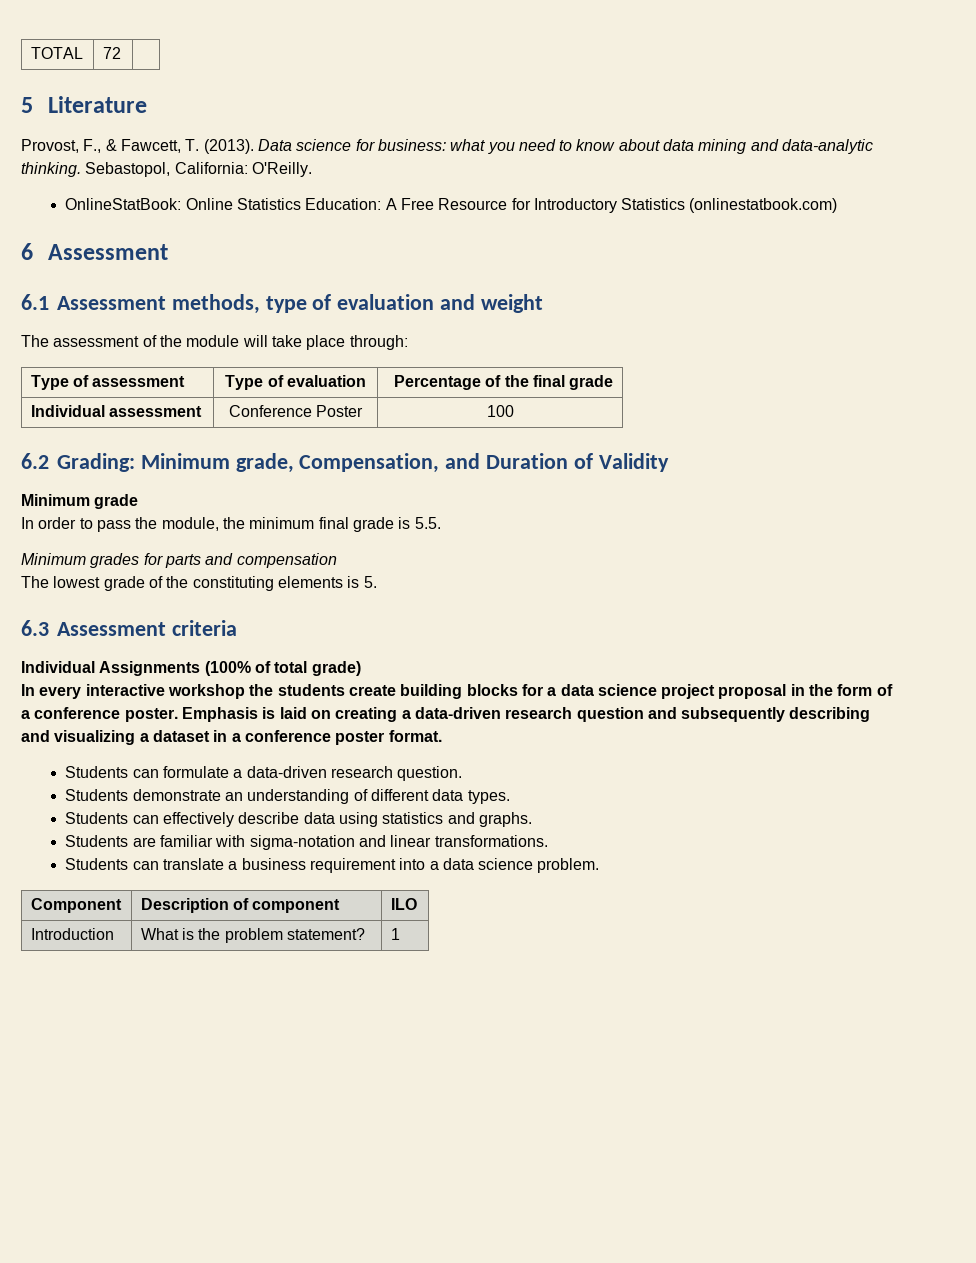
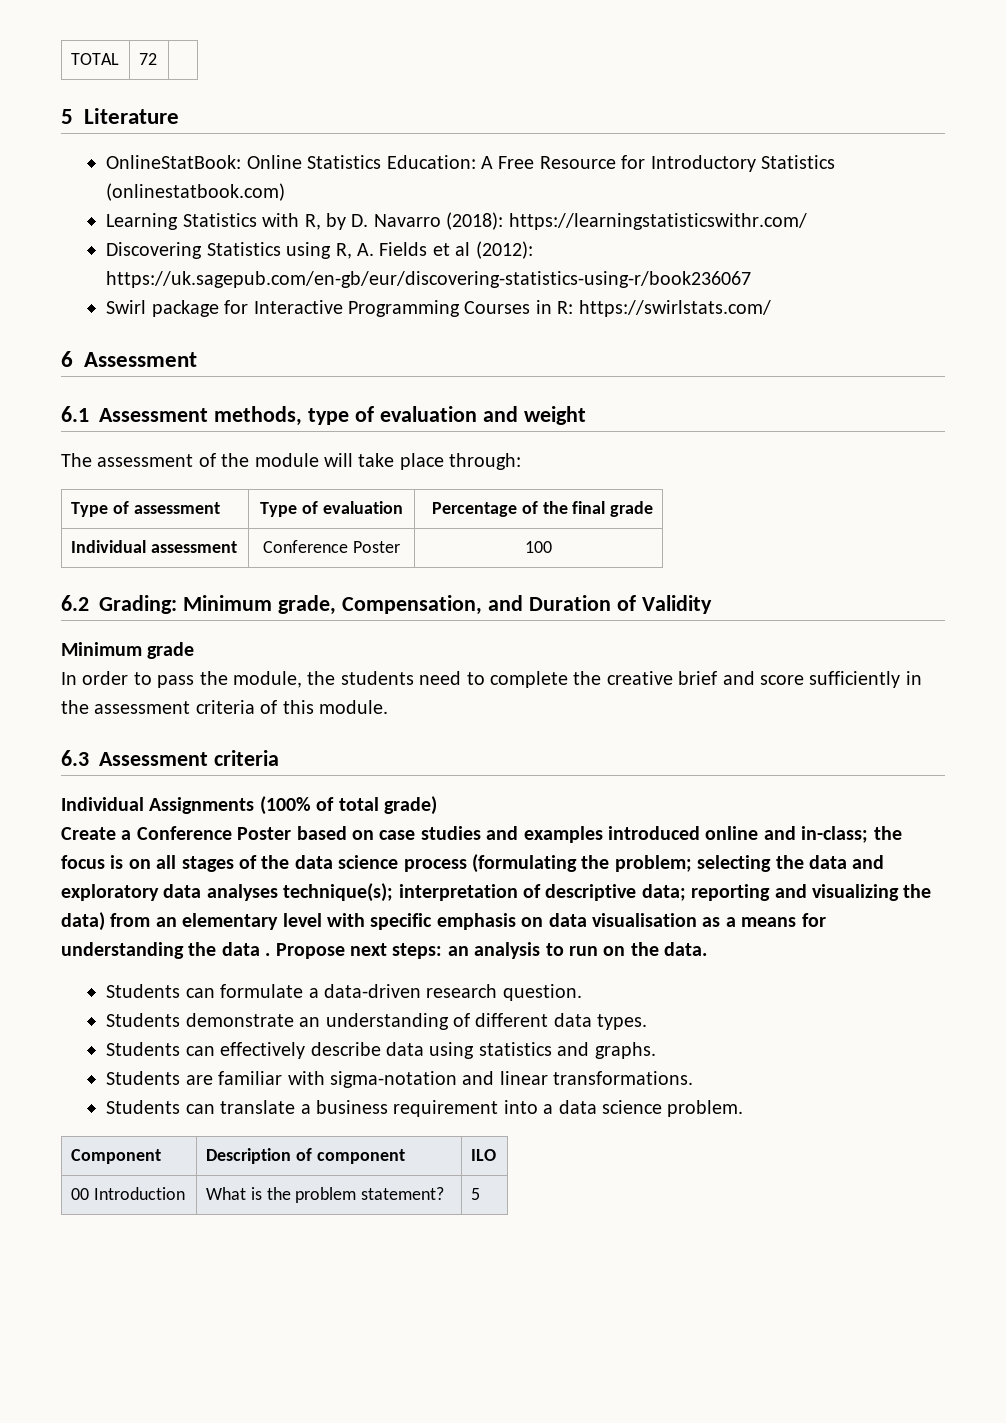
- Provost, F., & Fawcett, T. (2013). Data science for business: what you need to know about data mining and data-analytic thinking. Sebastopol, California: O'Reilly.
+ Learning Statistics with R, by D. Navarro (2018): https://learningstatisticswithr.com/
+ Discovering Statistics using R, A. Fields et al (2012): https://uk.sagepub.com/en-gb/eur/discovering-statistics-using-r/book236067
+ Swirl package for Interactive Programming Courses in R: https://swirlstats.com/
- In order to pass the module, the minimum final grade is 5.5.
- Minimum grades for parts and compensation
- The lowest grade of the constituting elements is 5.
+ In order to pass the module, the students need to complete the creative brief and score sufficiently in the assessment criteria of this module.
- In every interactive workshop the students create building blocks for a data science project proposal in the form of a conference poster. Emphasis is laid on creating a data-driven research question and subsequently describing and visualizing a dataset in a conference poster format.
+ Create a Conference Poster based on case studies and examples introduced online and in-class; the focus is on all stages of the data science process (formulating the problem; selecting the data and exploratory data analyses technique(s); interpretation of descriptive data; reporting and visualizing the data) from an elementary level with specific emphasis on data visualisation as a means for understanding the data . Propose next steps: an analysis to run on the data.
- Introduction | What is the problem statement? | 1
+ 00 Introduction | What is the problem statement? | 5

